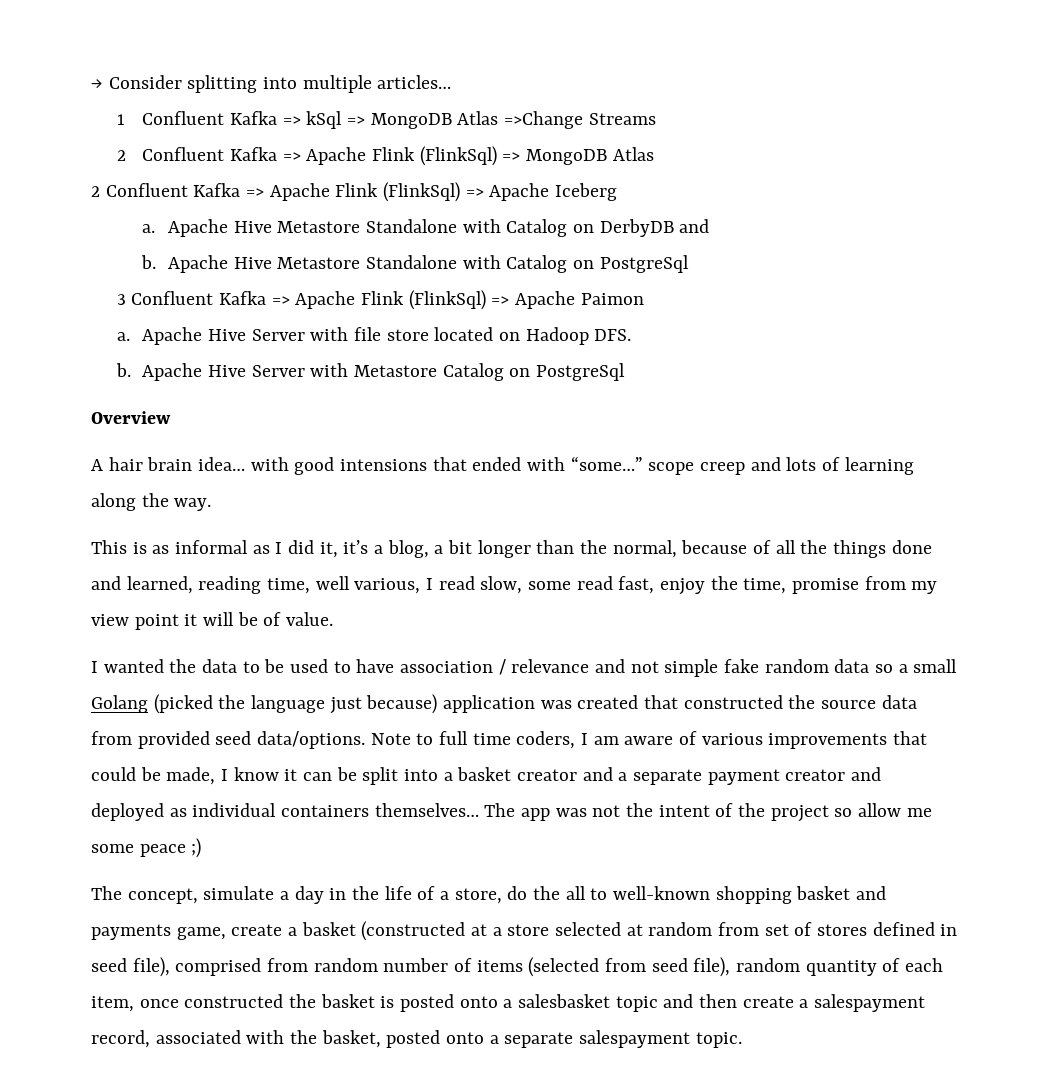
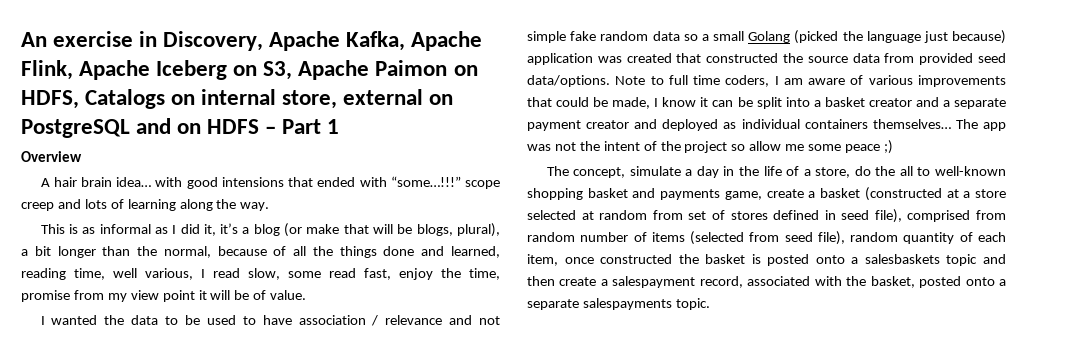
- → Consider splitting into multiple articles…
- 1 Confluent Kafka => kSql => MongoDB Atlas =>Change Streams
- 2 Confluent Kafka => Apache Flink (FlinkSql) => MongoDB Atlas
- 2 Confluent Kafka => Apache Flink (FlinkSql) => Apache Iceberg
- a. Apache Hive Metastore Standalone with Catalog on DerbyDB and
- b. Apache Hive Metastore Standalone with Catalog on PostgreSql
- 3 Confluent Kafka => Apache Flink (FlinkSql) => Apache Paimon
- a. Apache Hive Server with file store located on Hadoop DFS.
- b. Apache Hive Server with Metastore Catalog on PostgreSql
+ An exercise in Discovery, Apache Kafka, Apache Flink, Apache Iceberg on S3, Apache Paimon on HDFS, Catalogs on internal store, external on PostgreSQL and on HDFS – Part 1
- A hair brain idea… with good intensions that ended with “some…” scope creep and lots of learning along the way.
+ A hair brain idea… with good intensions that ended with “some…!!!” scope creep and lots of learning along the way.
- This is as informal as I did it, it’s a blog, a bit longer than the normal, because of all the things done and learned, reading time, well various, I read slow, some read fast, enjoy the time, promise from my view point it will be of value.
+ This is as informal as I did it, it’s a blog (or make that will be blogs, plural), a bit longer than the normal, because of all the things done and learned, reading time, well various, I read slow, some read fast, enjoy the time, promise from my view point it will be of value.
- The concept, simulate a day in the life of a store, do the all to well-known shopping basket and payments game, create a basket (constructed at a store selected at random from set of stores defined in seed file), comprised from random number of items (selected from seed file), random quantity of each item, once constructed the basket is posted onto a salesbasket topic and then create a salespayment record, associated with the basket, posted onto a separate salespayment topic.
+ The concept, simulate a day in the life of a store, do the all to well-known shopping basket and payments game, create a basket (constructed at a store selected at random from set of stores defined in seed file), comprised from random number of items (selected from seed file), random quantity of each item, once constructed the basket is posted onto a salesbaskets topic and then create a salespayment record, associated with the basket, posted onto a separate salespayments topic.

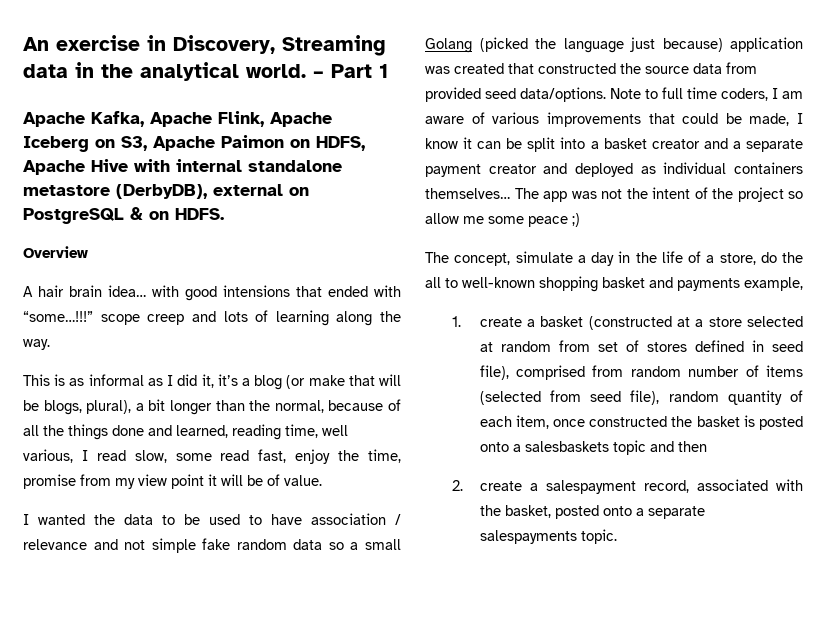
- An exercise in Discovery, Apache Kafka, Apache Flink, Apache Iceberg on S3, Apache Paimon on HDFS, Catalogs on internal store, external on PostgreSQL and on HDFS – Part 1
+ An exercise in Discovery, Streaming data in the analytical world. – Part 1
+ Apache Kafka, Apache Flink, Apache Iceberg on S3, Apache Paimon on HDFS, Apache Hive with internal standalone metastore (DerbyDB), external on PostgreSQL & on HDFS.
- The concept, simulate a day in the life of a store, do the all to well-known shopping basket and payments game, create a basket (constructed at a store selected at random from set of stores defined in seed file), comprised from random number of items (selected from seed file), random quantity of each item, once constructed the basket is posted onto a salesbaskets topic and then create a salespayment record, associated with the basket, posted onto a separate salespayments topic.
+ The concept, simulate a day in the life of a store, do the all to well-known shopping basket and payments example,
+ 1. create a basket (constructed at a store selected at random from set of stores defined in seed file), comprised from random number of items (selected from seed file), random quantity of each item, once constructed the basket is posted onto a salesbaskets topic and then
+ 2. create a salespayment record, associated with the basket, posted onto a separate salespayments topic.

